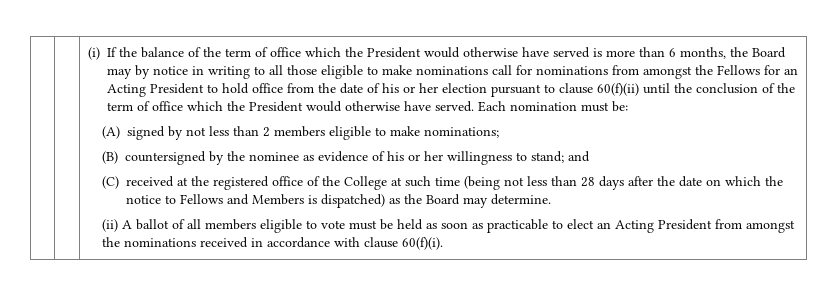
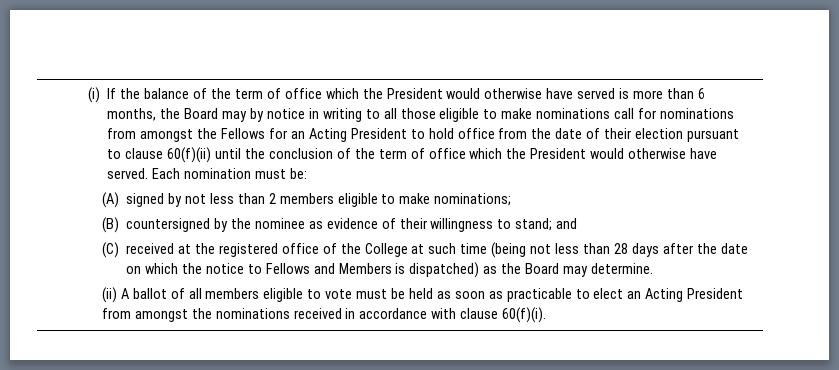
- (i) If the balance of the term of office which the President would otherwise have served is more than 6 months, the Board may by notice in writing to all those eligible to make nominations call for nominations from amongst the Fellows for an Acting President to hold office from the date of his or her election pursuant to clause 60(f)(ii) until the conclusion of the term of office which the President would otherwise have served.
+ (i) If the balance of the term of office which the President would otherwise have served is more than 6 months, the Board may by notice in writing to all those eligible to make nominations call for nominations from amongst the Fellows for an Acting President to hold office from the date of their election pursuant to clause 60(f)(ii) until the conclusion of the term of office which the President would otherwise have served.
- (B) countersigned by the nominee as evidence of his or her willingness to stand; and
+ (B) countersigned by the nominee as evidence of their willingness to stand; and

